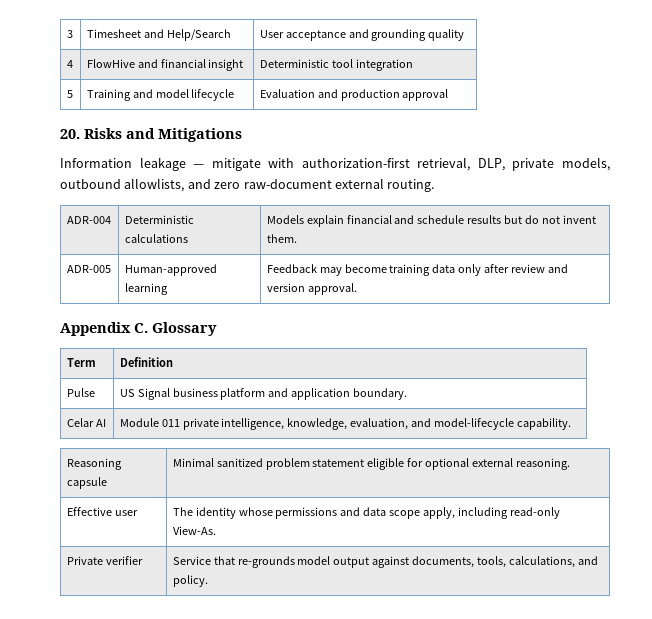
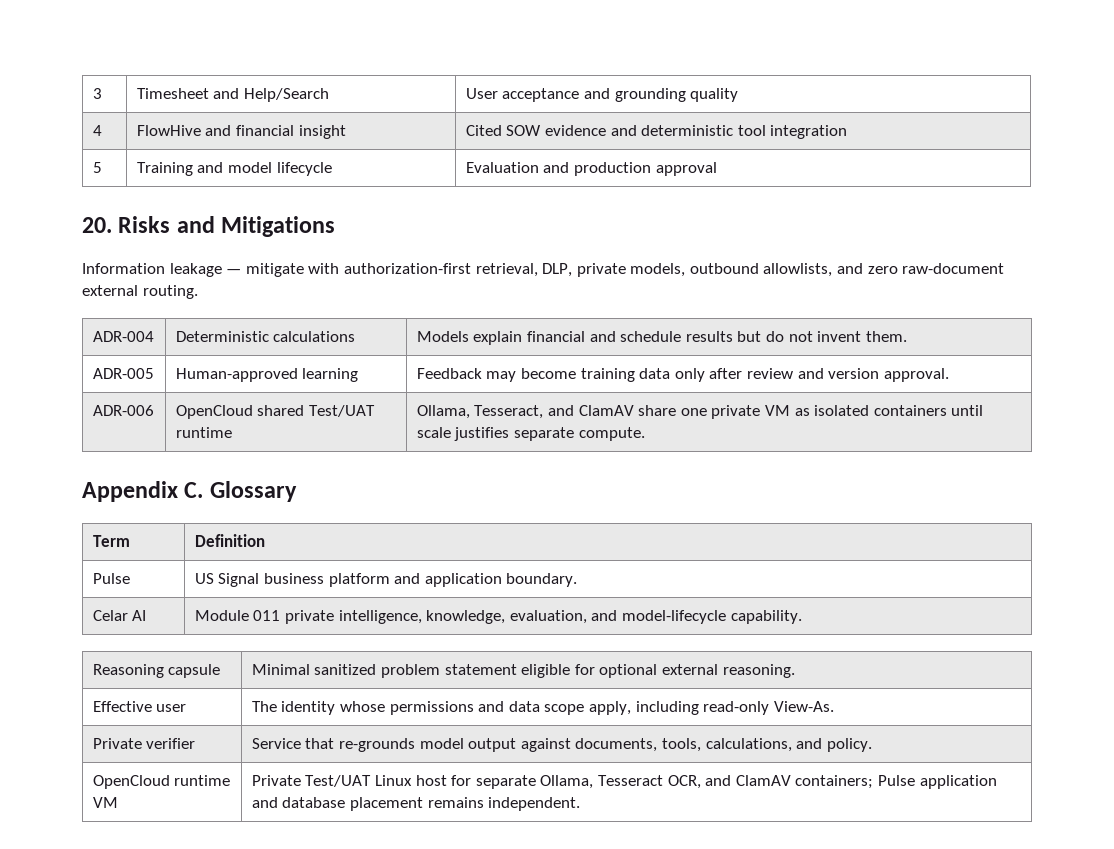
- 4 | FlowHive and financial insight | Deterministic tool integration
+ 4 | FlowHive and financial insight | Cited SOW evidence and deterministic tool integration
+ ADR-006 | OpenCloud shared Test/UAT runtime | Ollama, Tesseract, and ClamAV share one private VM as isolated containers until scale justifies separate compute.
+ OpenCloud runtime VM | Private Test/UAT Linux host for separate Ollama, Tesseract OCR, and ClamAV containers; Pulse application and database placement remains independent.

